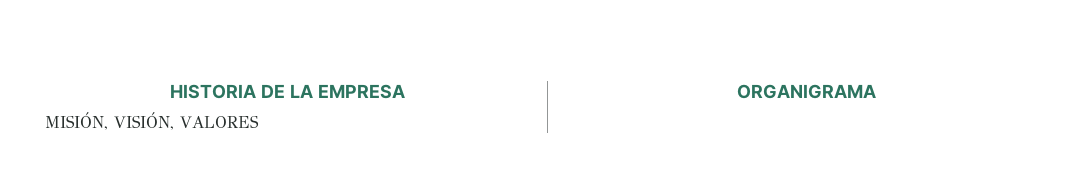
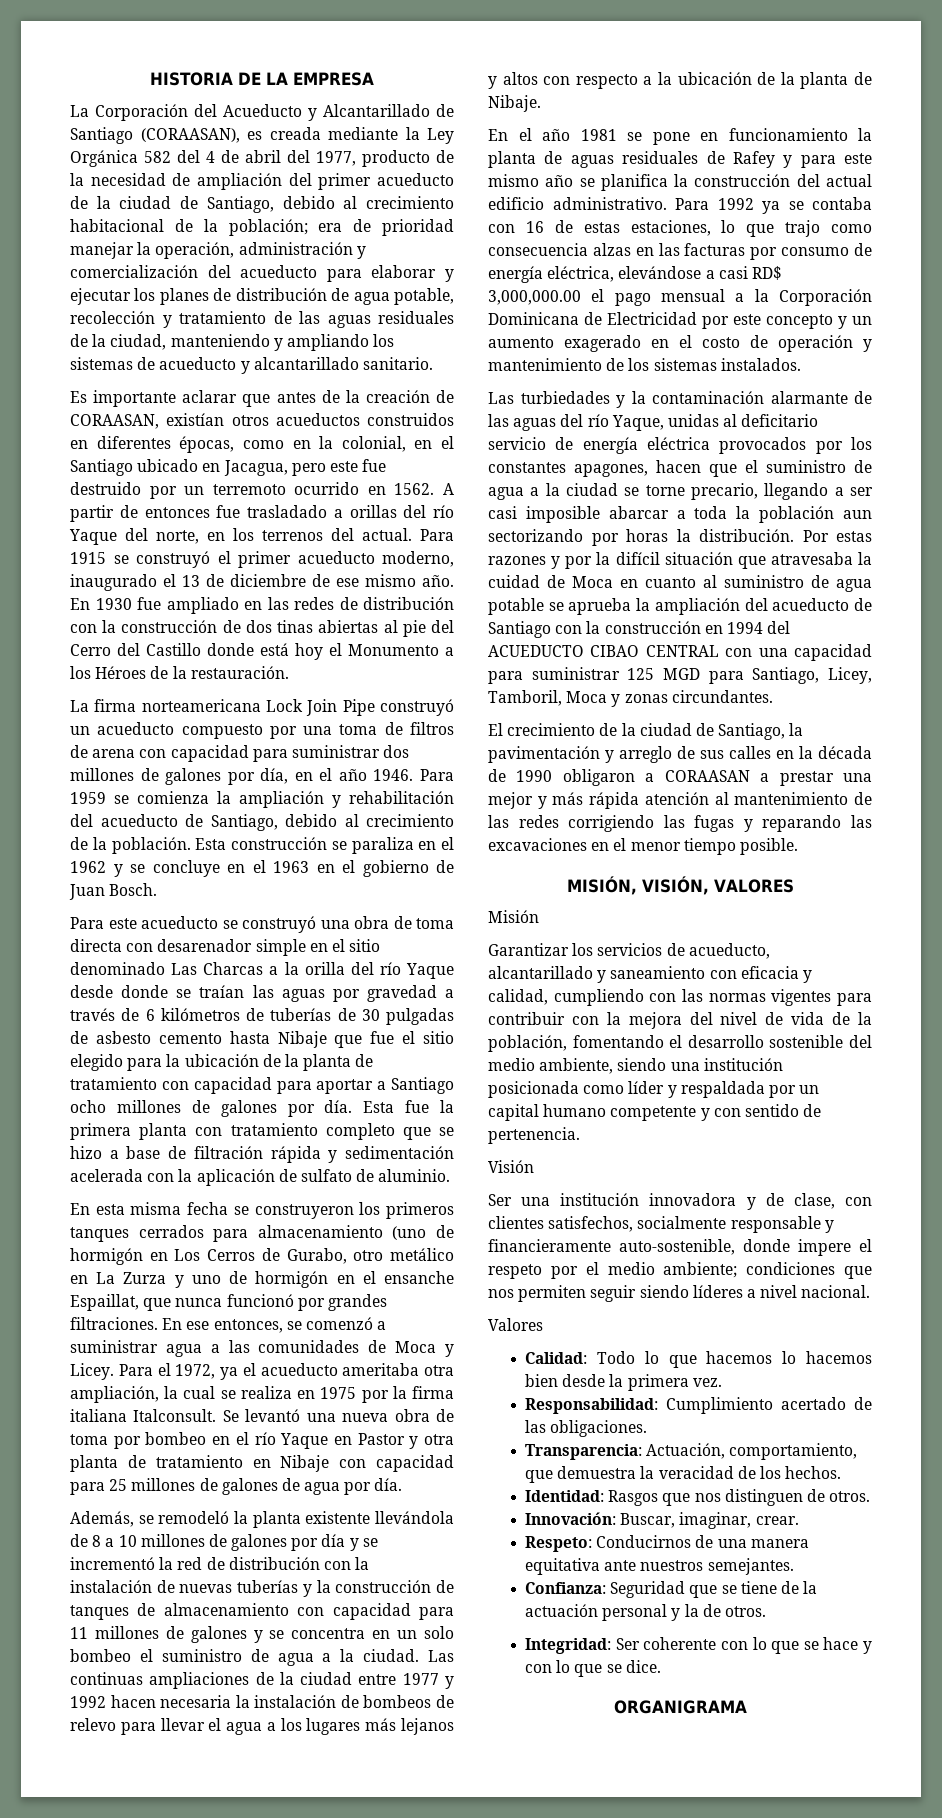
+ La Corporación del Acueducto y Alcantarillado de Santiago (CORAASAN), es creada mediante la Ley Orgánica 582 del 4 de abril del 1977, producto de la necesidad de ampliación del primer acueducto de la ciudad de Santiago, debido al crecimiento habitacional de la población; era de prioridad manejar la operación, administración y comercialización del acueducto para elaborar y ejecutar los planes de distribución de agua potable, recolección y tratamiento de las aguas residuales de la ciudad, manteniendo y ampliando los sistemas de acueducto y alcantarillado sanitario.
+ Es importante aclarar que antes de la creación de CORAASAN, existían otros acueductos construidos en diferentes épocas, como en la colonial, en el Santiago ubicado en Jacagua, pero este fue destruido por un terremoto ocurrido en 1562. A partir de entonces fue trasladado a orillas del río Yaque del norte, en los terrenos del actual. Para 1915 se construyó el primer acueducto moderno, inaugurado el 13 de diciembre de ese mismo año. En 1930 fue ampliado en las redes de distribución con la construcción de dos tinas abiertas al pie del Cerro del Castillo donde está hoy el Monumento a los Héroes de la restauración.
+ La firma norteamericana Lock Join Pipe construyó un acueducto compuesto por una toma de filtros de arena con capacidad para suministrar dos millones de galones por día, en el año 1946. Para 1959 se comienza la ampliación y rehabilitación del acueducto de Santiago, debido al crecimiento de la población. Esta construcción se paraliza en el 1962 y se concluye en el 1963 en el gobierno de Juan Bosch.
+ Para este acueducto se construyó una obra de toma directa con desarenador simple en el sitio denominado Las Charcas a la orilla del río Yaque desde donde se traían las aguas por gravedad a través de 6 kilómetros de tuberías de 30 pulgadas de asbesto cemento hasta Nibaje que fue el sitio elegido para la ubicación de la planta de tratamiento con capacidad para aportar a Santiago ocho millones de galones por día. Esta fue la primera planta con tratamiento completo que se hizo a base de filtración rápida y sedimentación acelerada con la aplicación de sulfato de aluminio.
+ En esta misma fecha se construyeron los primeros tanques cerrados para almacenamiento (uno de hormigón en Los Cerros de Gurabo, otro metálico en La Zurza y uno de hormigón en el ensanche Espaillat, que nunca funcionó por grandes filtraciones. En ese entonces, se comenzó a suministrar agua a las comunidades de Moca y Licey. Para el 1972, ya el acueducto ameritaba otra ampliación, la cual se realiza en 1975 por la firma italiana Italconsult. Se levantó una nueva obra de toma por bombeo en el río Yaque en Pastor y otra planta de tratamiento en Nibaje con capacidad para 25 millones de galones de agua por día.
+ Además, se remodeló la planta existente llevándola de 8 a 10 millones de galones por día y se incrementó la red de distribución con la instalación de nuevas tuberías y la construcción de tanques de almacenamiento con capacidad para 11 millones de galones y se concentra en un solo bombeo el suministro de agua a la ciudad. Las continuas ampliaciones de la ciudad entre 1977 y 1992 hacen necesaria la instalación de bombeos de relevo para llevar el agua a los lugares más lejanos y altos con respecto a la ubicación de la planta de Nibaje.
+ En el año 1981 se pone en funcionamiento la planta de aguas residuales de Rafey y para este mismo año se planifica la construcción del actual edificio administrativo. Para 1992 ya se contaba con 16 de estas estaciones, lo que trajo como consecuencia alzas en las facturas por consumo de energía eléctrica, elevándose a casi RD$ 3,000,000.00 el pago mensual a la Corporación Dominicana de Electricidad por este concepto y un aumento exagerado en el costo de operación y mantenimiento de los sistemas instalados.
+ Las turbiedades y la contaminación alarmante de las aguas del río Yaque, unidas al deficitario servicio de energía eléctrica provocados por los constantes apagones, hacen que el suministro de agua a la ciudad se torne precario, llegando a ser casi imposible abarcar a toda la población aun sectorizando por horas la distribución. Por estas razones y por la difícil situación que atravesaba la cuidad de Moca en cuanto al suministro de agua potable se aprueba la ampliación del acueducto de Santiago con la construcción en 1994 del ACUEDUCTO CIBAO CENTRAL con una capacidad para suministrar 125 MGD para Santiago, Licey, Tamboril, Moca y zonas circundantes.
+ El crecimiento de la ciudad de Santiago, la pavimentación y arreglo de sus calles en la década de 1990 obligaron a CORAASAN a prestar una mejor y más rápida atención al mantenimiento de las redes corrigiendo las fugas y reparando las excavaciones en el menor tiempo posible.
  MISIÓN, VISIÓN, VALORES
+ Misión
+ Garantizar los servicios de acueducto, alcantarillado y saneamiento con eficacia y calidad, cumpliendo con las normas vigentes para contribuir con la mejora del nivel de vida de la población, fomentando el desarrollo sostenible del medio ambiente, siendo una institución posicionada como líder y respaldada por un capital humano competente y con sentido de pertenencia.
+ Visión
+ Ser una institución innovadora y de clase, con clientes satisfechos, socialmente responsable y financieramente auto-sostenible, donde impere el respeto por el medio ambiente; condiciones que nos permiten seguir siendo líderes a nivel nacional.
+ Valores
+ Calidad: Todo lo que hacemos lo hacemos bien desde la primera vez.
+ Responsabilidad: Cumplimiento acertado de las obligaciones.
+ Transparencia: Actuación, comportamiento, que demuestra la veracidad de los hechos.
+ Identidad: Rasgos que nos distinguen de otros.
+ Innovación: Buscar, imaginar, crear.
+ Respeto: Conducirnos de una manera equitativa ante nuestros semejantes.
+ Confianza: Seguridad que se tiene de la actuación personal y la de otros.
+ Integridad: Ser coherente con lo que se hace y con lo que se dice.

